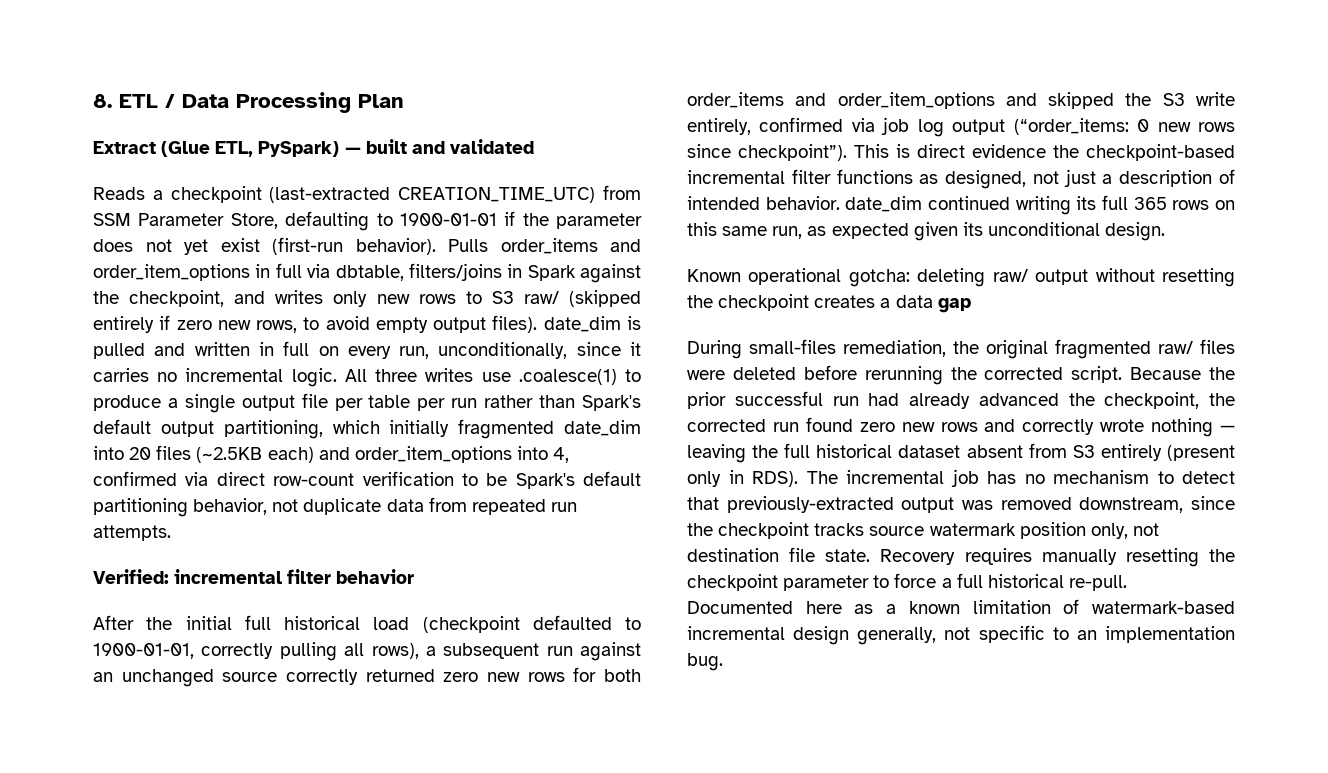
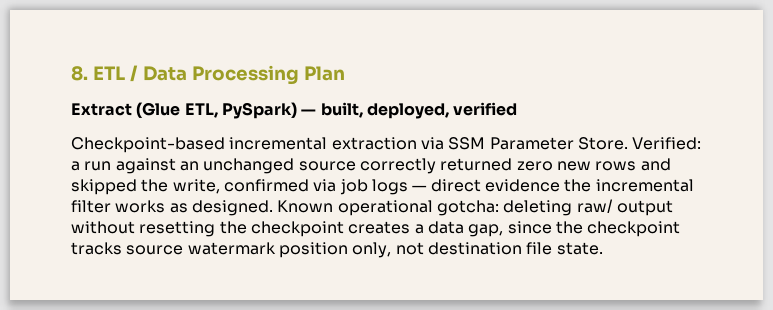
- Extract (Glue ETL, PySpark) — built and validated
- Reads a checkpoint (last-extracted CREATION_TIME_UTC) from SSM Parameter Store, defaulting to 1900-01-01 if the parameter does not yet exist (first-run behavior). Pulls order_items and order_item_options in full via dbtable, filters/joins in Spark against the checkpoint, and writes only new rows to S3 raw/ (skipped entirely if zero new rows, to avoid empty output files). date_dim is pulled and written in full on every run, unconditionally, since it carries no incremental logic. All three writes use .coalesce(1) to produce a single output file per table per run rather than Spark's default output partitioning, which initially fragmented date_dim into 20 files (~2.5KB each) and order_item_options into 4, confirmed via direct row-count verification to be Spark's default partitioning behavior, not duplicate data from repeated run attempts.
- Verified: incremental filter behavior
- After the initial full historical load (checkpoint defaulted to 1900-01-01, correctly pulling all rows), a subsequent run against an unchanged source correctly returned zero new rows for both order_items and order_item_options and skipped the S3 write entirely, confirmed via job log output (“order_items: 0 new rows since checkpoint”). This is direct evidence the checkpoint-based incremental filter functions as designed, not just a description of intended behavior. date_dim continued writing its full 365 rows on this same run, as expected given its unconditional design.
- Known operational gotcha: deleting raw/ output without resetting the checkpoint creates a data gap
- During small-files remediation, the original fragmented raw/ files were deleted before rerunning the corrected script. Because the prior successful run had already advanced the checkpoint, the corrected run found zero new rows and correctly wrote nothing — leaving the full historical dataset absent from S3 entirely (present only in RDS). The incremental job has no mechanism to detect that previously-extracted output was removed downstream, since the checkpoint tracks source watermark position only, not destination file state. Recovery requires manually resetting the checkpoint parameter to force a full historical re-pull. Documented here as a known limitation of watermark-based incremental design generally, not specific to an implementation bug.
+ Extract (Glue ETL, PySpark) — built, deployed, verified
+ Checkpoint-based incremental extraction via SSM Parameter Store. Verified: a run against an unchanged source correctly returned zero new rows and skipped the write, confirmed via job logs — direct evidence the incremental filter works as designed. Known operational gotcha: deleting raw/ output without resetting the checkpoint creates a data gap, since the checkpoint tracks source watermark position only, not destination file state.

